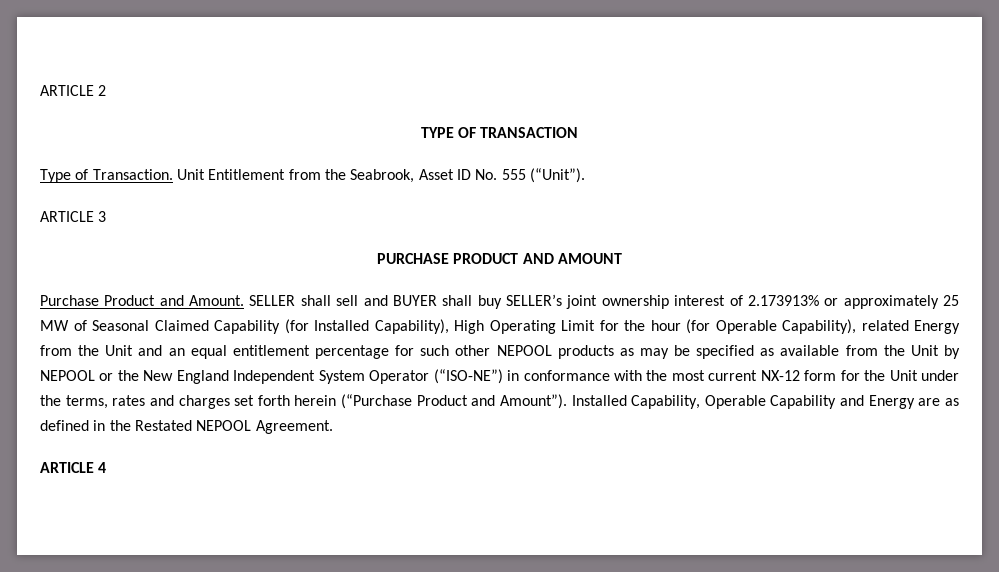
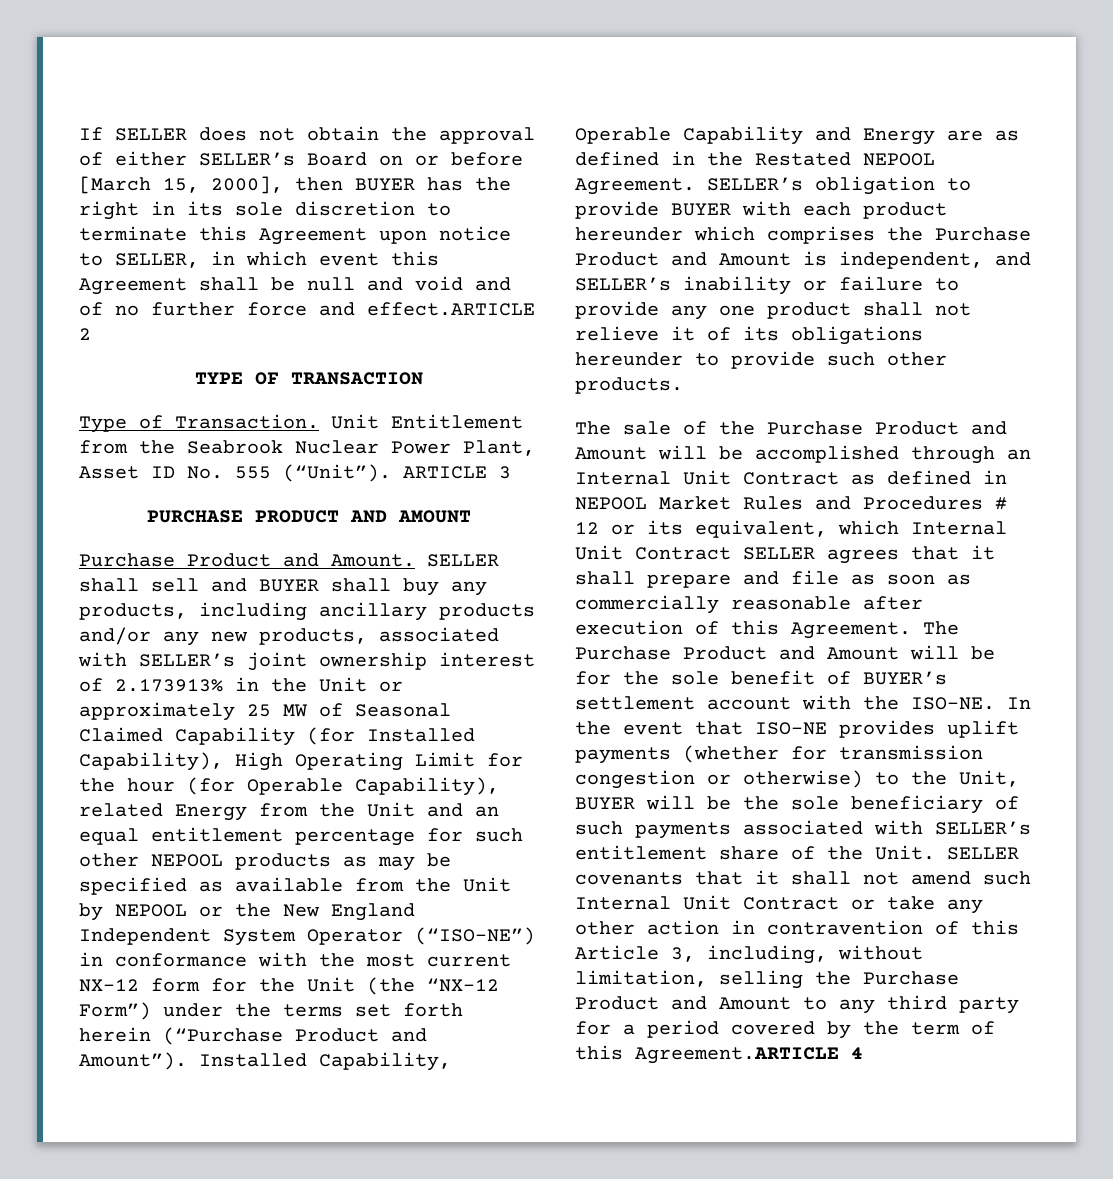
- ARTICLE 2
+ If SELLER does not obtain the approval of either SELLER’s Board on or before [March 15, 2000], then BUYER has the right in its sole discretion to terminate this Agreement upon notice to SELLER, in which event this Agreement shall be null and void and of no further force and effect.ARTICLE 2
- Unit Entitlement from the Seabrook, Asset ID No. 555 (“Unit”).
- ARTICLE 3
+ Unit Entitlement from the Seabrook Nuclear Power Plant, Asset ID No. 555 (“Unit”). ARTICLE 3
- SELLER shall sell and BUYER shall buy SELLER’s joint ownership interest of 2.173913% or approximately 25 MW of Seasonal Claimed Capability (for Installed Capability), High Operating Limit for the hour (for Operable Capability), related Energy from the Unit and an equal entitlement percentage for such other NEPOOL products as may be specified as available from the Unit by NEPOOL or the New England Independent System Operator (“ISO-NE”) in conformance with the most current NX-12 form for the Unit under the terms, rates and charges set forth herein (“Purchase Product and Amount”).
+ SELLER shall sell and BUYER shall buy any products, including ancillary products and/or any new products, associated with SELLER’s joint ownership interest of 2.173913% in the Unit or approximately 25 MW of Seasonal Claimed Capability (for Installed Capability), High Operating Limit for the hour (for Operable Capability), related Energy from the Unit and an equal entitlement percentage for such other NEPOOL products as may be specified as available from the Unit by NEPOOL or the New England Independent System Operator (“ISO-NE”) in conformance with the most current NX-12 form for the Unit (the “NX-12 Form”) under the terms set forth herein (“Purchase Product and Amount”).
- Installed Capability, Operable Capability and Energy are as defined in the Restated NEPOOL Agreement.
- ARTICLE 4
+ Installed Capability, Operable Capability and Energy are as defined in the Restated NEPOOL Agreement. SELLER’s obligation to provide BUYER with each product hereunder which comprises the Purchase Product and Amount is independent, and SELLER’s inability or failure to provide any one product shall not relieve it of its obligations hereunder to provide such other products.
+ The sale of the Purchase Product and Amount will be accomplished through an Internal Unit Contract as defined in NEPOOL Market Rules and Procedures # 12 or its equivalent, which Internal Unit Contract SELLER agrees that it shall prepare and file as soon as commercially reasonable after execution of this Agreement. The Purchase Product and Amount will be for the sole benefit of BUYER’s settlement account with the ISO-NE. In the event that ISO-NE provides uplift payments (whether for transmission congestion or otherwise) to the Unit, BUYER will be the sole beneficiary of such payments associated with SELLER’s entitlement share of the Unit. SELLER covenants that it shall not amend such Internal Unit Contract or take any other action in contravention of this Article 3, including, without limitation, selling the Purchase Product and Amount to any third party for a period covered by the term of this Agreement.ARTICLE 4

